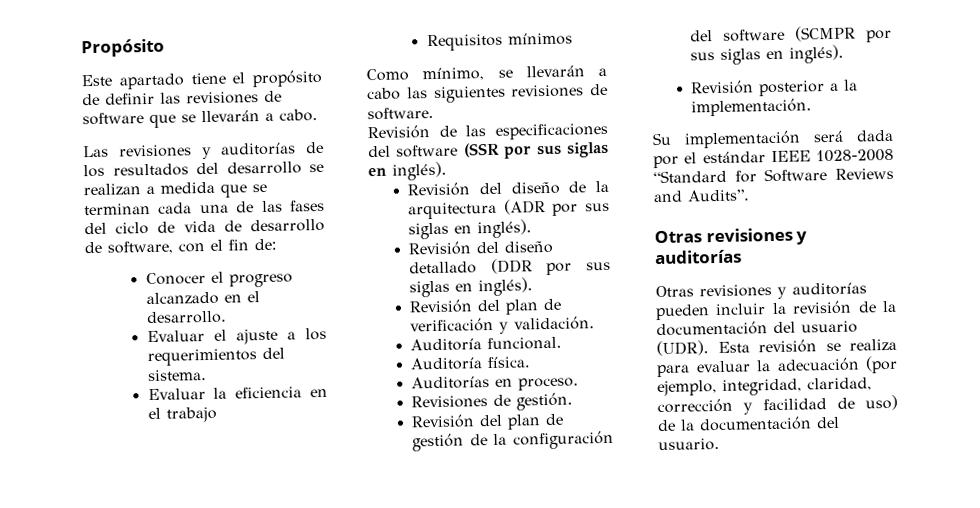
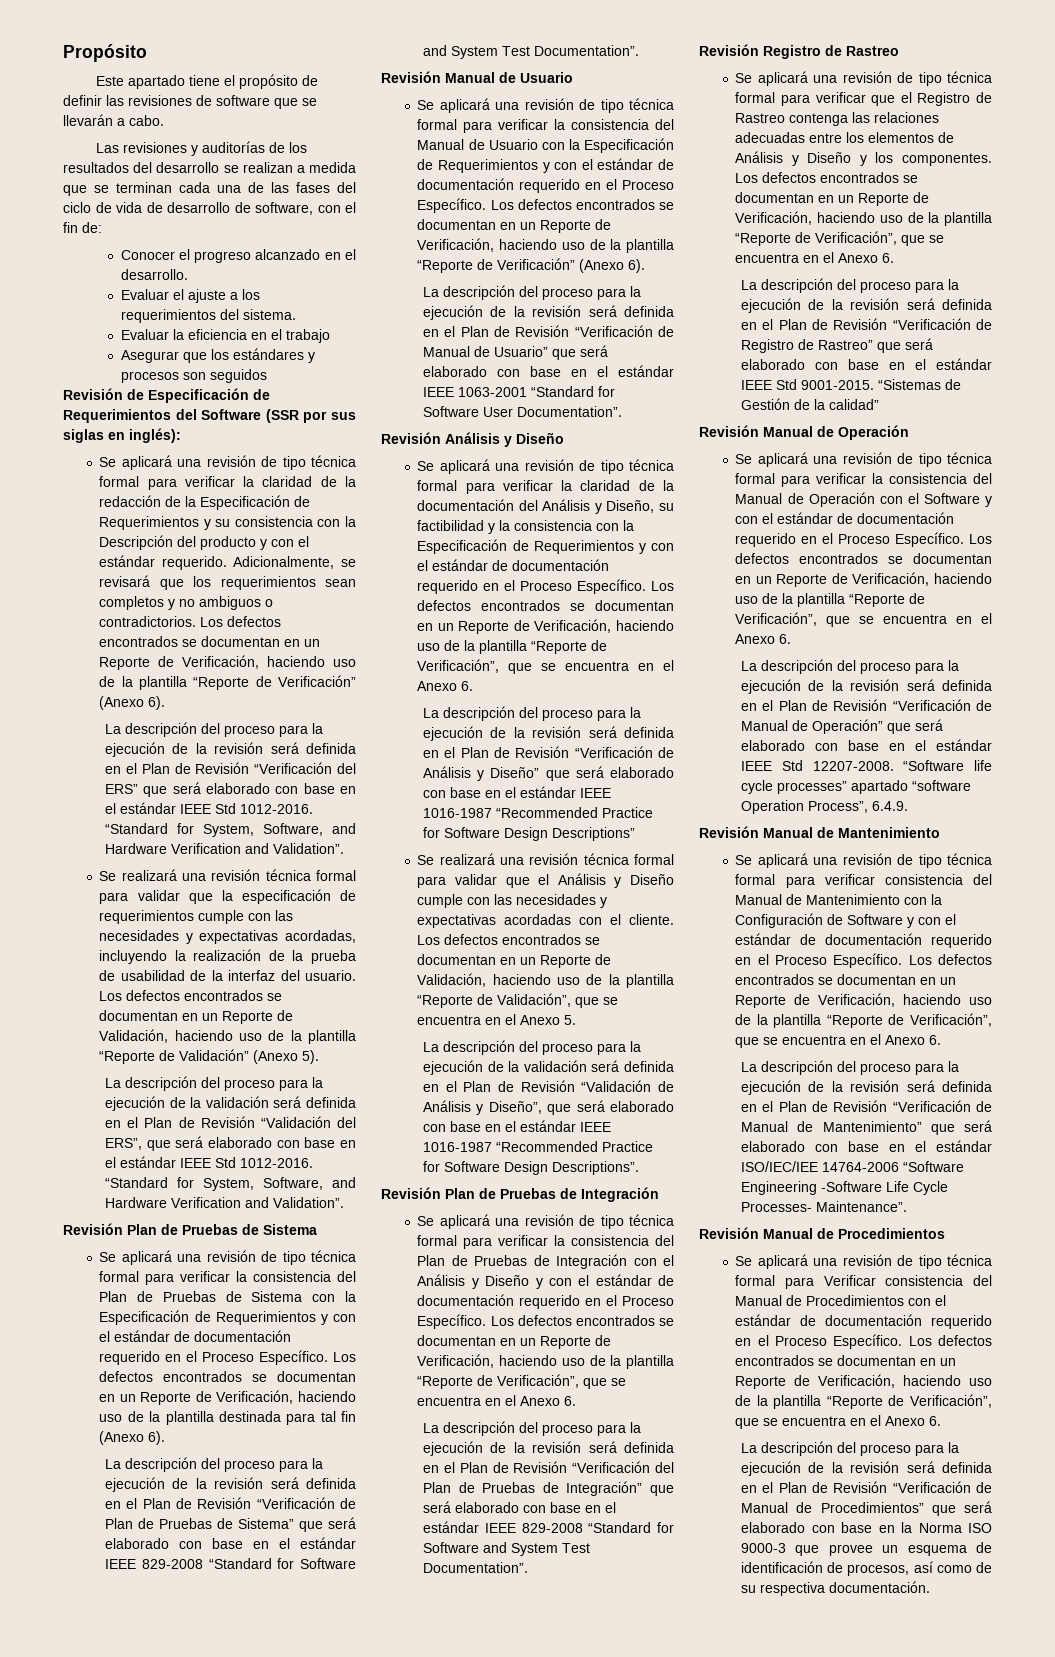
- Requisitos mínimos
- Como mínimo, se llevarán a cabo las siguientes revisiones de software.
- Revisión de las especificaciones del software (SSR por sus siglas en inglés).
- Revisión del diseño de la arquitectura (ADR por sus siglas en inglés).
- Revisión del diseño detallado (DDR por sus siglas en inglés).
- Revisión del plan de verificación y validación.
- Auditoría funcional.
- Auditoría física.
- Auditorías en proceso.
- Revisiones de gestión.
- Revisión del plan de gestión de la configuración del software (SCMPR por sus siglas en inglés).
- Revisión posterior a la implementación.
- Su implementación será dada por el estándar IEEE 1028-2008 “Standard for Software Reviews and Audits”.
- Otras revisiones y auditorías
- Otras revisiones y auditorías pueden incluir la revisión de la documentación del usuario (UDR). Esta revisión se realiza para evaluar la adecuación (por ejemplo, integridad, claridad, corrección y facilidad de uso) de la documentación del usuario.
+ Asegurar que los estándares y procesos son seguidos
+ Revisión de Especificación de Requerimientos del Software (SSR por sus siglas en inglés):
+ Se aplicará una revisión de tipo técnica formal para verificar la claridad de la redacción de la Especificación de Requerimientos y su consistencia con la Descripción del producto y con el estándar requerido. Adicionalmente, se revisará que los requerimientos sean completos y no ambiguos o contradictorios. Los defectos encontrados se documentan en un Reporte de Verificación, haciendo uso de la plantilla “Reporte de Verificación” (Anexo 6).
+ La descripción del proceso para la ejecución de la revisión será definida en el Plan de Revisión “Verificación del ERS” que será elaborado con base en el estándar IEEE Std 1012-2016. “Standard for System, Software, and Hardware Verification and Validation”.
+ Se realizará una revisión técnica formal para validar que la especificación de requerimientos cumple con las necesidades y expectativas acordadas, incluyendo la realización de la prueba de usabilidad de la interfaz del usuario. Los defectos encontrados se documentan en un Reporte de Validación, haciendo uso de la plantilla “Reporte de Validación” (Anexo 5).
+ La descripción del proceso para la ejecución de la validación será definida en el Plan de Revisión “Validación del ERS”, que será elaborado con base en el estándar IEEE Std 1012-2016. “Standard for System, Software, and Hardware Verification and Validation”.
+ Revisión Plan de Pruebas de Sistema
+ Se aplicará una revisión de tipo técnica formal para verificar la consistencia del Plan de Pruebas de Sistema con la Especificación de Requerimientos y con el estándar de documentación requerido en el Proceso Específico. Los defectos encontrados se documentan en un Reporte de Verificación, haciendo uso de la plantilla destinada para tal fin (Anexo 6).
+ La descripción del proceso para la ejecución de la revisión será definida en el Plan de Revisión “Verificación de Plan de Pruebas de Sistema” que será elaborado con base en el estándar IEEE 829-2008 “Standard for Software and System Test Documentation”.
+ Revisión Manual de Usuario
+ Se aplicará una revisión de tipo técnica formal para verificar la consistencia del Manual de Usuario con la Especificación de Requerimientos y con el estándar de documentación requerido en el Proceso Específico. Los defectos encontrados se documentan en un Reporte de Verificación, haciendo uso de la plantilla “Reporte de Verificación” (Anexo 6).
+ La descripción del proceso para la ejecución de la revisión será definida en el Plan de Revisión “Verificación de Manual de Usuario” que será elaborado con base en el estándar IEEE 1063-2001 “Standard for Software User Documentation”.
+ Revisión Análisis y Diseño
+ Se aplicará una revisión de tipo técnica formal para verificar la claridad de la documentación del Análisis y Diseño, su factibilidad y la consistencia con la Especificación de Requerimientos y con el estándar de documentación requerido en el Proceso Específico. Los defectos encontrados se documentan en un Reporte de Verificación, haciendo uso de la plantilla “Reporte de Verificación”, que se encuentra en el Anexo 6.
+ La descripción del proceso para la ejecución de la revisión será definida en el Plan de Revisión “Verificación de Análisis y Diseño” que será elaborado con base en el estándar IEEE 1016-1987 “Recommended Practice for Software Design Descriptions”
+ Se realizará una revisión técnica formal para validar que el Análisis y Diseño cumple con las necesidades y expectativas acordadas con el cliente. Los defectos encontrados se documentan en un Reporte de Validación, haciendo uso de la plantilla “Reporte de Validación”, que se encuentra en el Anexo 5.
+ La descripción del proceso para la ejecución de la validación será definida en el Plan de Revisión “Validación de Análisis y Diseño”, que será elaborado con base en el estándar IEEE 1016-1987 “Recommended Practice for Software Design Descriptions”.
+ Revisión Plan de Pruebas de Integración
+ Se aplicará una revisión de tipo técnica formal para verificar la consistencia del Plan de Pruebas de Integración con el Análisis y Diseño y con el estándar de documentación requerido en el Proceso Específico. Los defectos encontrados se documentan en un Reporte de Verificación, haciendo uso de la plantilla “Reporte de Verificación”, que se encuentra en el Anexo 6.
+ La descripción del proceso para la ejecución de la revisión será definida en el Plan de Revisión “Verificación del Plan de Pruebas de Integración” que será elaborado con base en el estándar IEEE 829-2008 “Standard for Software and System Test Documentation”.
+ Revisión Registro de Rastreo
+ Se aplicará una revisión de tipo técnica formal para verificar que el Registro de Rastreo contenga las relaciones adecuadas entre los elementos de Análisis y Diseño y los componentes. Los defectos encontrados se documentan en un Reporte de Verificación, haciendo uso de la plantilla “Reporte de Verificación”, que se encuentra en el Anexo 6.
+ La descripción del proceso para la ejecución de la revisión será definida en el Plan de Revisión “Verificación de Registro de Rastreo” que será elaborado con base en el estándar IEEE Std 9001-2015. “Sistemas de Gestión de la calidad”
+ Revisión Manual de Operación
+ Se aplicará una revisión de tipo técnica formal para verificar la consistencia del Manual de Operación con el Software y con el estándar de documentación requerido en el Proceso Específico. Los defectos encontrados se documentan en un Reporte de Verificación, haciendo uso de la plantilla “Reporte de Verificación”, que se encuentra en el Anexo 6.
+ La descripción del proceso para la ejecución de la revisión será definida en el Plan de Revisión “Verificación de Manual de Operación” que será elaborado con base en el estándar IEEE Std 12207-2008. “Software life cycle processes” apartado “software Operation Process”, 6.4.9.
+ Revisión Manual de Mantenimiento
+ Se aplicará una revisión de tipo técnica formal para verificar consistencia del Manual de Mantenimiento con la Configuración de Software y con el estándar de documentación requerido en el Proceso Específico. Los defectos encontrados se documentan en un Reporte de Verificación, haciendo uso de la plantilla “Reporte de Verificación”, que se encuentra en el Anexo 6.
+ La descripción del proceso para la ejecución de la revisión será definida en el Plan de Revisión “Verificación de Manual de Mantenimiento” que será elaborado con base en el estándar ISO/IEC/IEE 14764-2006 “Software Engineering -Software Life Cycle Processes- Maintenance”.
+ Revisión Manual de Procedimientos
+ Se aplicará una revisión de tipo técnica formal para Verificar consistencia del Manual de Procedimientos con el estándar de documentación requerido en el Proceso Específico. Los defectos encontrados se documentan en un Reporte de Verificación, haciendo uso de la plantilla “Reporte de Verificación”, que se encuentra en el Anexo 6.
+ La descripción del proceso para la ejecución de la revisión será definida en el Plan de Revisión “Verificación de Manual de Procedimientos” que será elaborado con base en la Norma ISO 9000-3 que provee un esquema de identificación de procesos, así como de su respectiva documentación.

